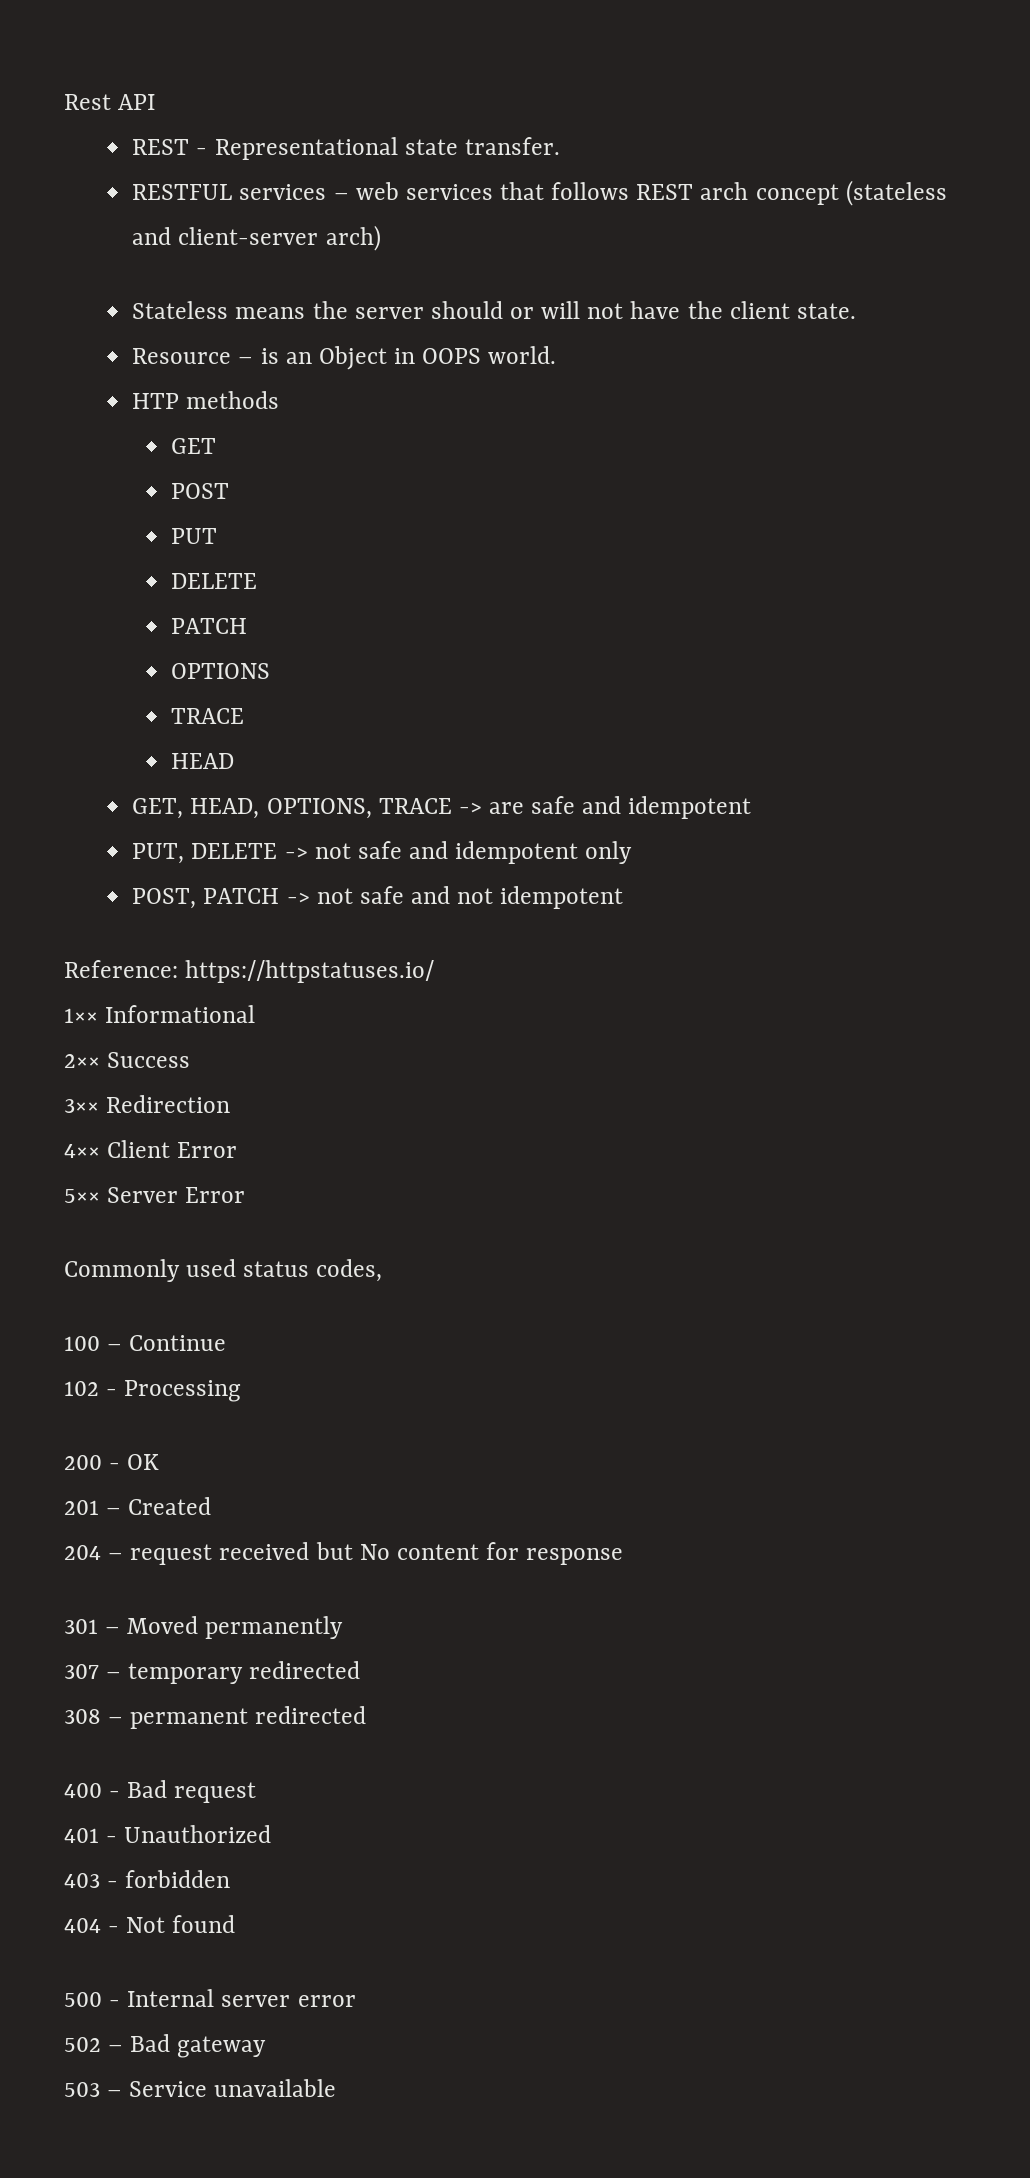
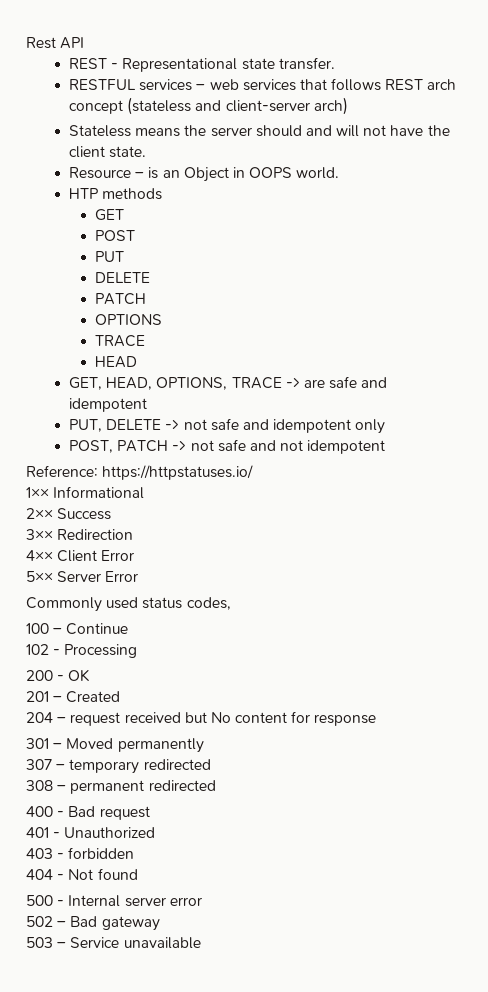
- Stateless means the server should or will not have the client state.
+ Stateless means the server should and will not have the client state.

